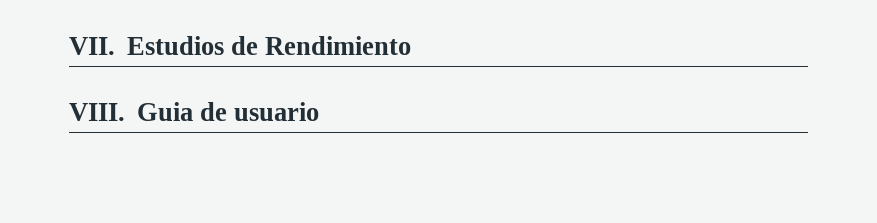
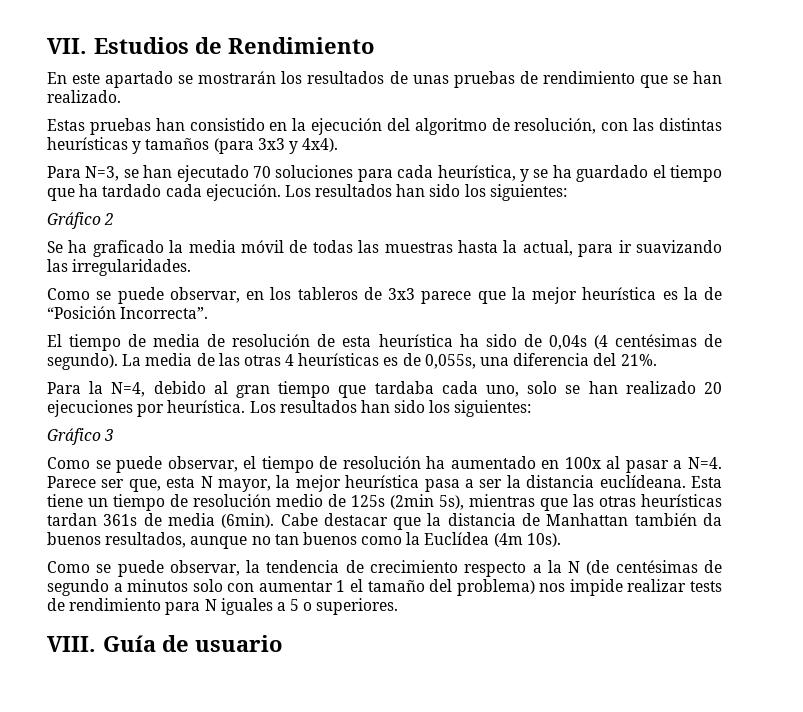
+ En este apartado se mostrarán los resultados de unas pruebas de rendimiento que se han realizado.
+ Estas pruebas han consistido en la ejecución del algoritmo de resolución, con las distintas heurísticas y tamaños (para 3x3 y 4x4).
+ Para N=3, se han ejecutado 70 soluciones para cada heurística, y se ha guardado el tiempo que ha tardado cada ejecución. Los resultados han sido los siguientes:
+ Gráfico 2
+ Se ha graficado la media móvil de todas las muestras hasta la actual, para ir suavizando las irregularidades.
+ Como se puede observar, en los tableros de 3x3 parece que la mejor heurística es la de “Posición Incorrecta”.
+ El tiempo de media de resolución de esta heurística ha sido de 0,04s (4 centésimas de segundo). La media de las otras 4 heurísticas es de 0,055s, una diferencia del 21%.
+ Para la N=4, debido al gran tiempo que tardaba cada uno, solo se han realizado 20 ejecuciones por heurística. Los resultados han sido los siguientes:
+ Gráfico 3
+ Como se puede observar, el tiempo de resolución ha aumentado en 100x al pasar a N=4. Parece ser que, esta N mayor, la mejor heurística pasa a ser la distancia euclídeana. Esta tiene un tiempo de resolución medio de 125s (2min 5s), mientras que las otras heurísticas tardan 361s de media (6min). Cabe destacar que la distancia de Manhattan también da buenos resultados, aunque no tan buenos como la Euclídea (4m 10s).
+ Como se puede observar, la tendencia de crecimiento respecto a la N (de centésimas de segundo a minutos solo con aumentar 1 el tamaño del problema) nos impide realizar tests de rendimiento para N iguales a 5 o superiores.
- Guia de usuario
+ Guía de usuario

